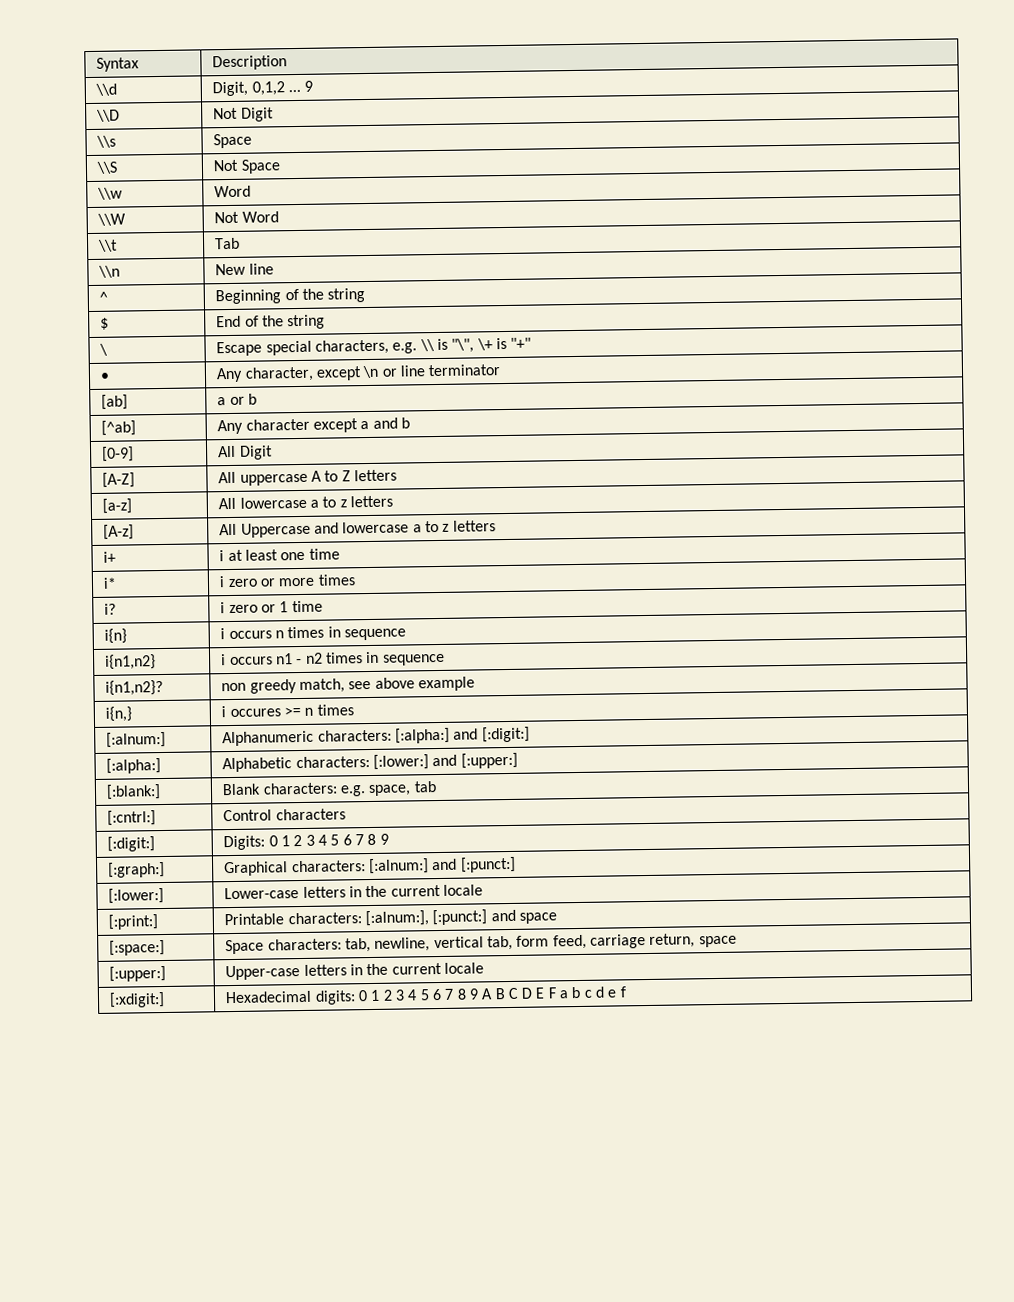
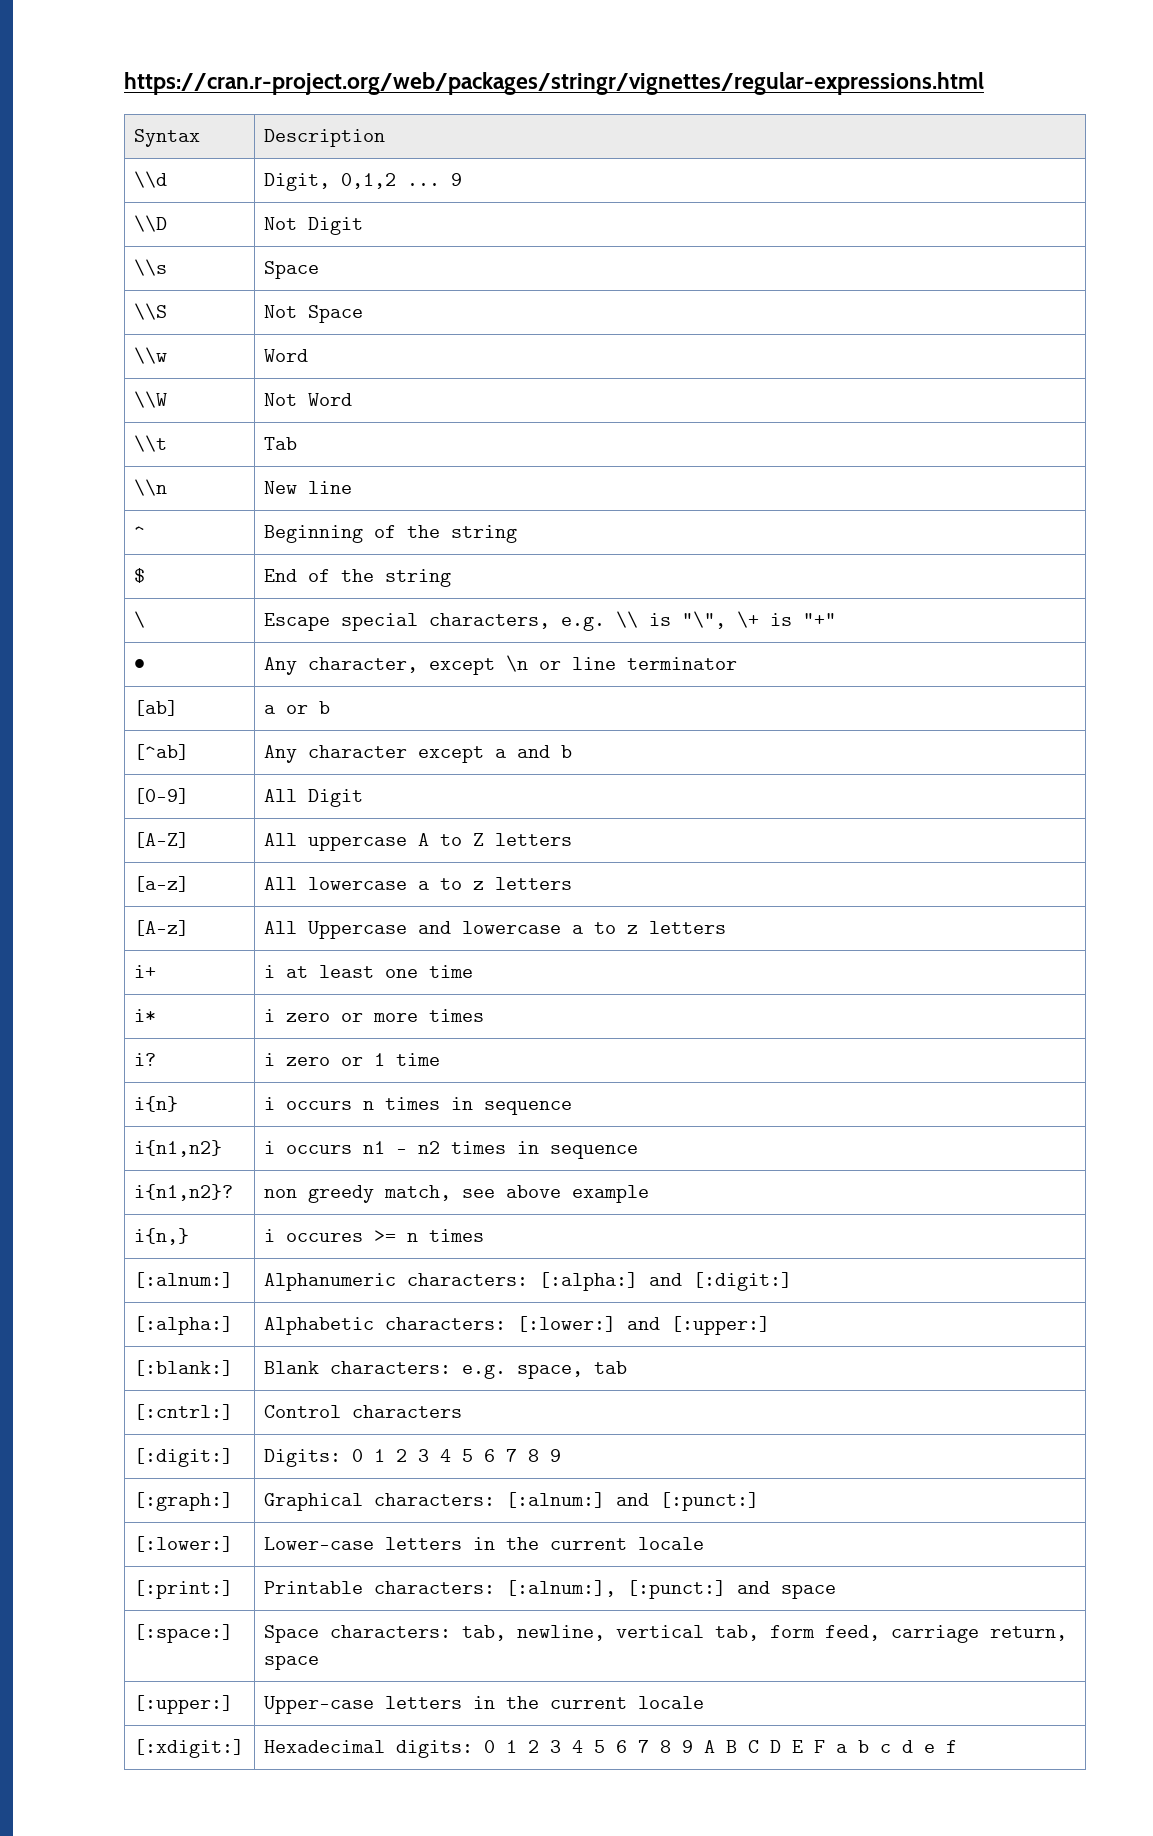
+ https://cran.r-project.org/web/packages/stringr/vignettes/regular-expressions.html

